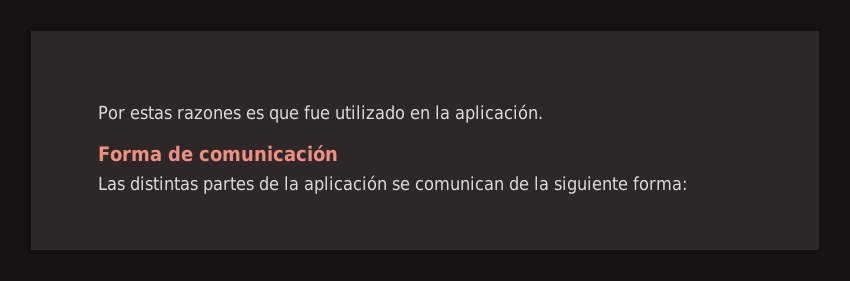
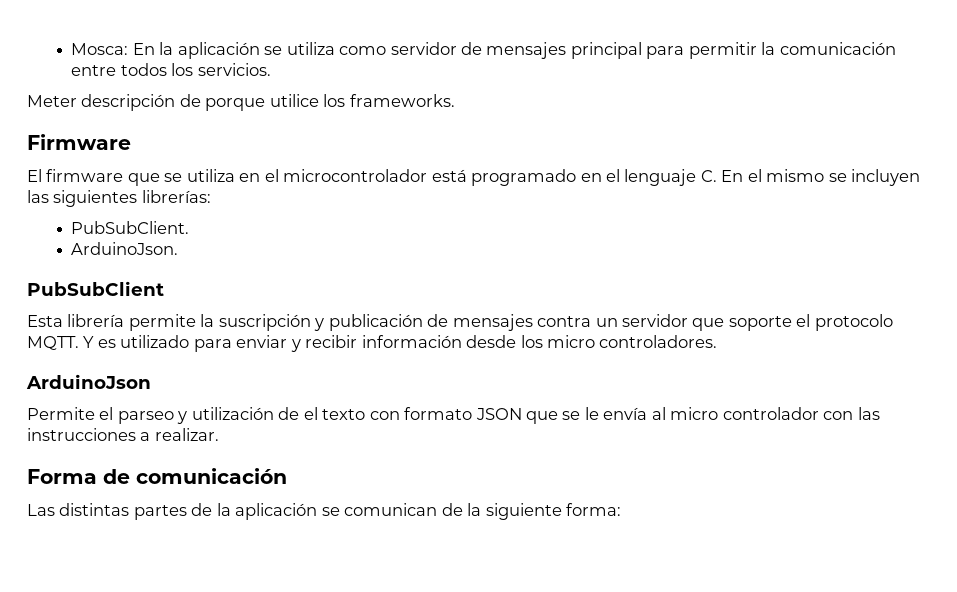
- Por estas razones es que fue utilizado en la aplicación.
+ Mosca: En la aplicación se utiliza como servidor de mensajes principal para permitir la comunicación entre todos los servicios.
+ Meter descripción de porque utilice los frameworks.
+ Firmware
+ El firmware que se utiliza en el microcontrolador está programado en el lenguaje C. En el mismo se incluyen las siguientes librerías:
+ PubSubClient.
+ ArduinoJson.
+ PubSubClient
+ Esta librería permite la suscripción y publicación de mensajes contra un servidor que soporte el protocolo MQTT. Y es utilizado para enviar y recibir información desde los micro controladores.
+ ArduinoJson
+ Permite el parseo y utilización de el texto con formato JSON que se le envía al micro controlador con las instrucciones a realizar.

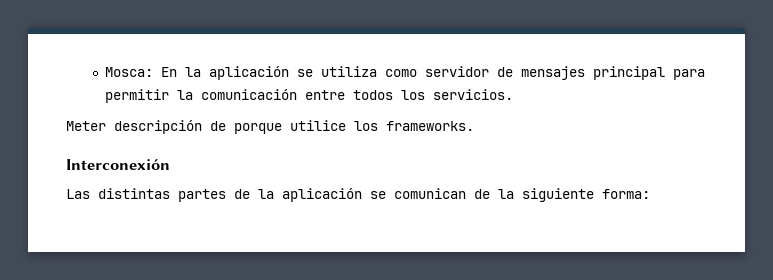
- Firmware
- El firmware que se utiliza en el microcontrolador está programado en el lenguaje C. En el mismo se incluyen las siguientes librerías:
- PubSubClient.
- ArduinoJson.
- PubSubClient
- Esta librería permite la suscripción y publicación de mensajes contra un servidor que soporte el protocolo MQTT. Y es utilizado para enviar y recibir información desde los micro controladores.
- ArduinoJson
- Permite el parseo y utilización de el texto con formato JSON que se le envía al micro controlador con las instrucciones a realizar.
- Forma de comunicación
+ Interconexión

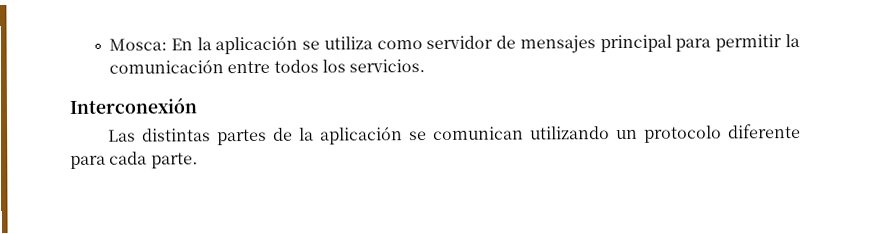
- Meter descripción de porque utilice los frameworks.
- Las distintas partes de la aplicación se comunican de la siguiente forma:
+ Las distintas partes de la aplicación se comunican utilizando un protocolo diferente para cada parte.

